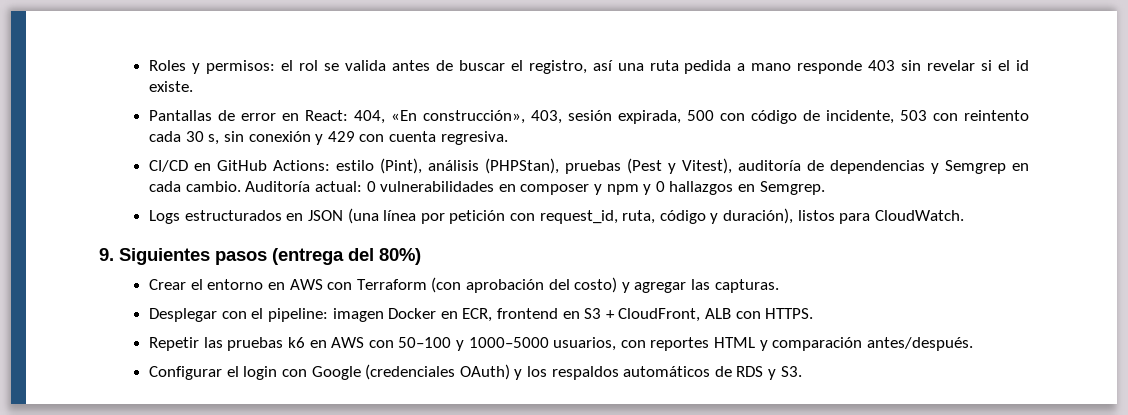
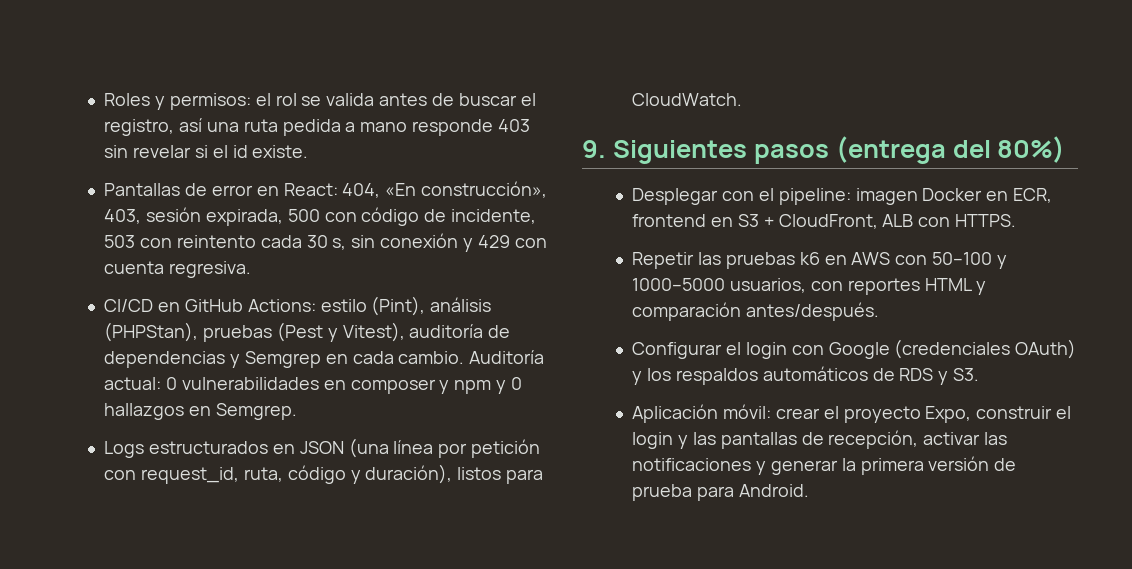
- Crear el entorno en AWS con Terraform (con aprobación del costo) y agregar las capturas.
+ Aplicación móvil: crear el proyecto Expo, construir el login y las pantallas de recepción, activar las notificaciones y generar la primera versión de prueba para Android.

